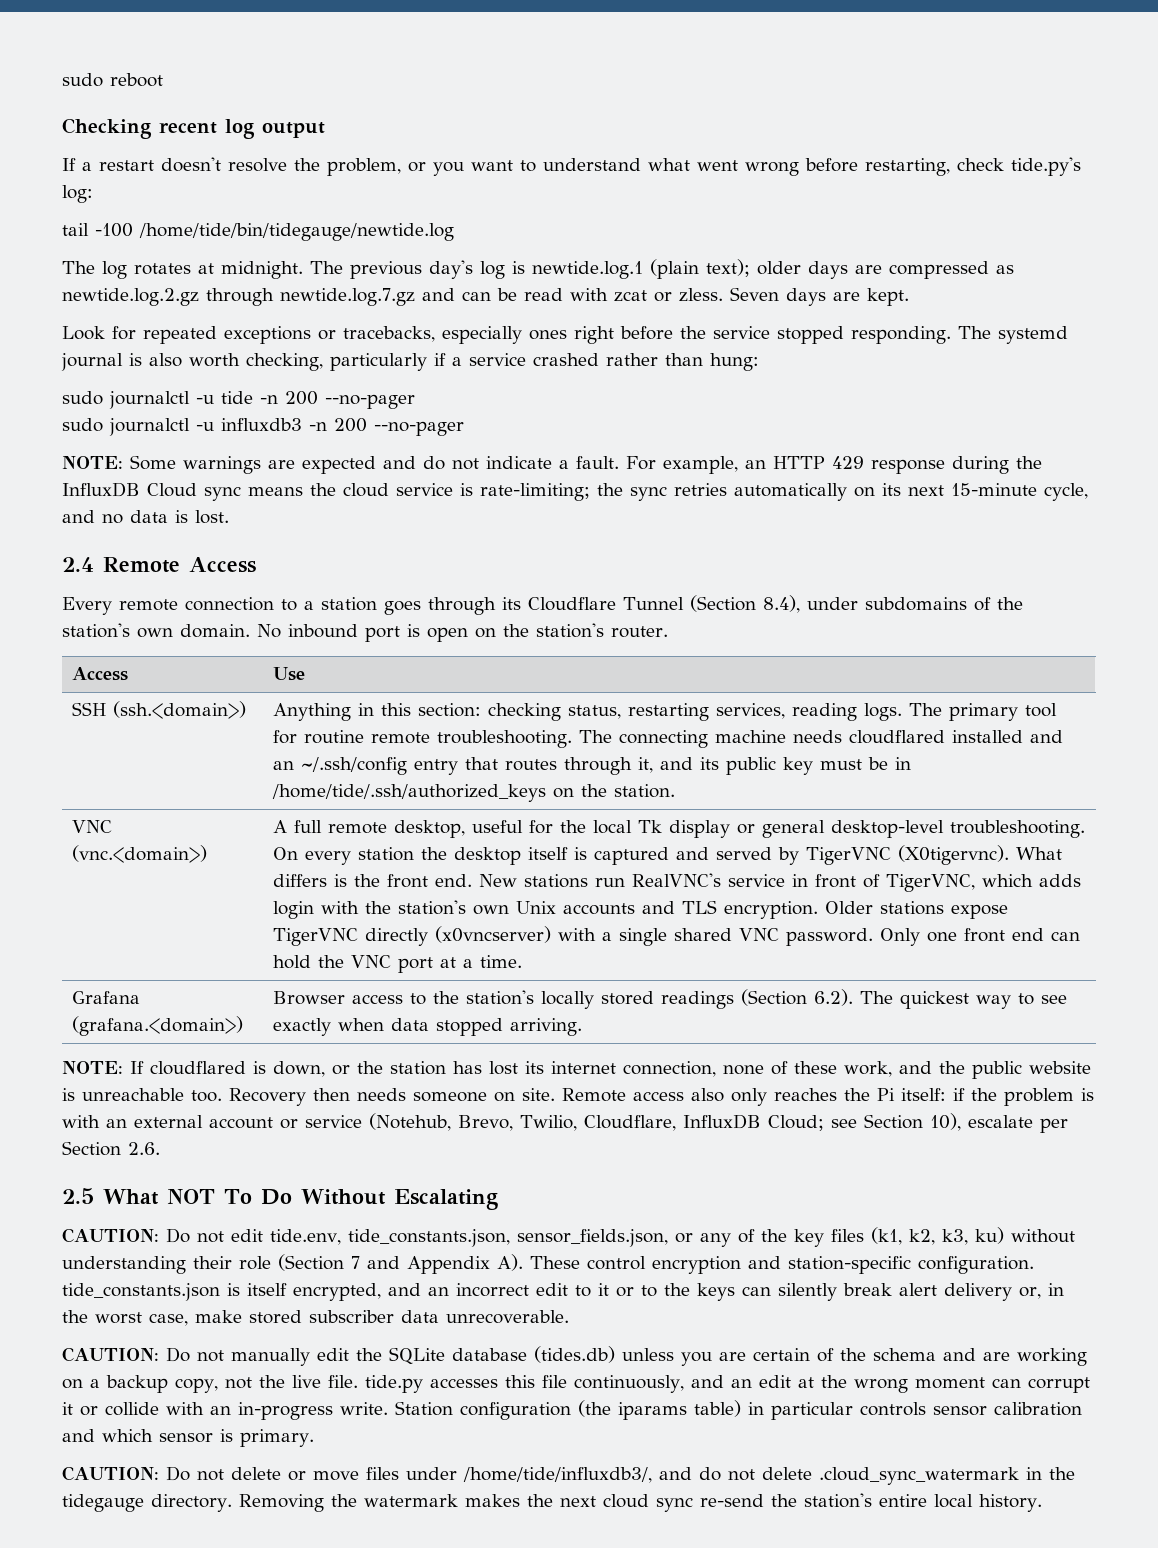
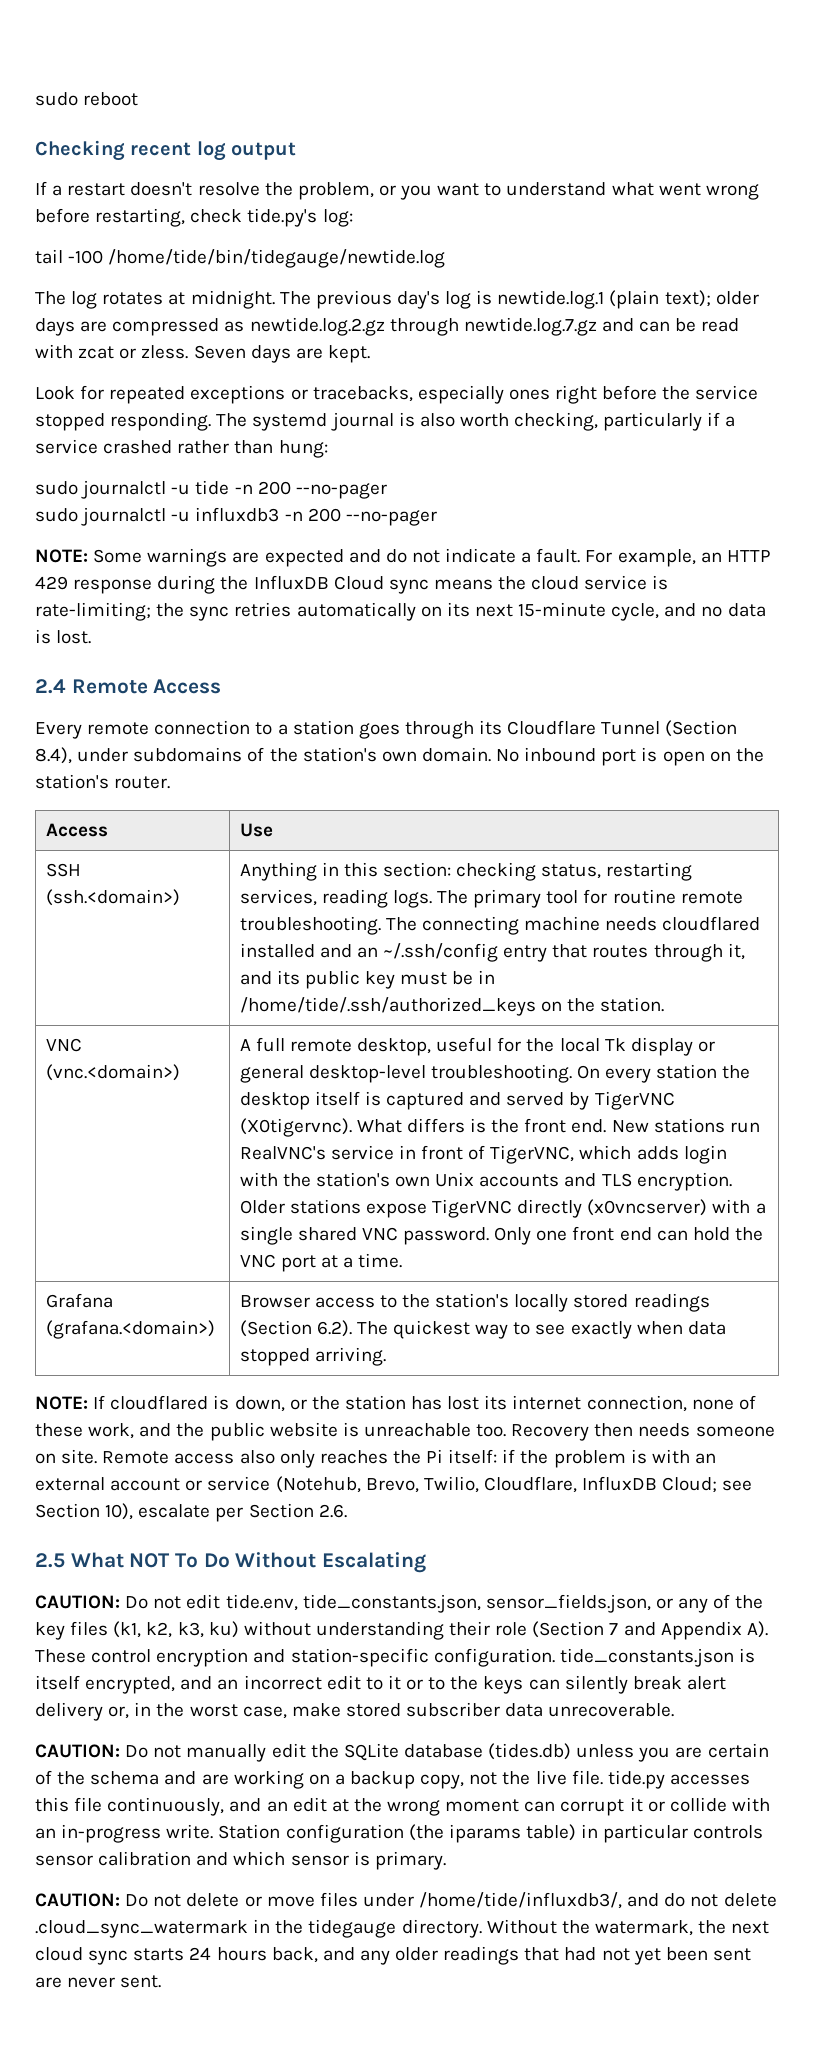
- Removing the watermark makes the next cloud sync re-send the station's entire local history.
+ Without the watermark, the next cloud sync starts 24 hours back, and any older readings that had not yet been sent are never sent.

